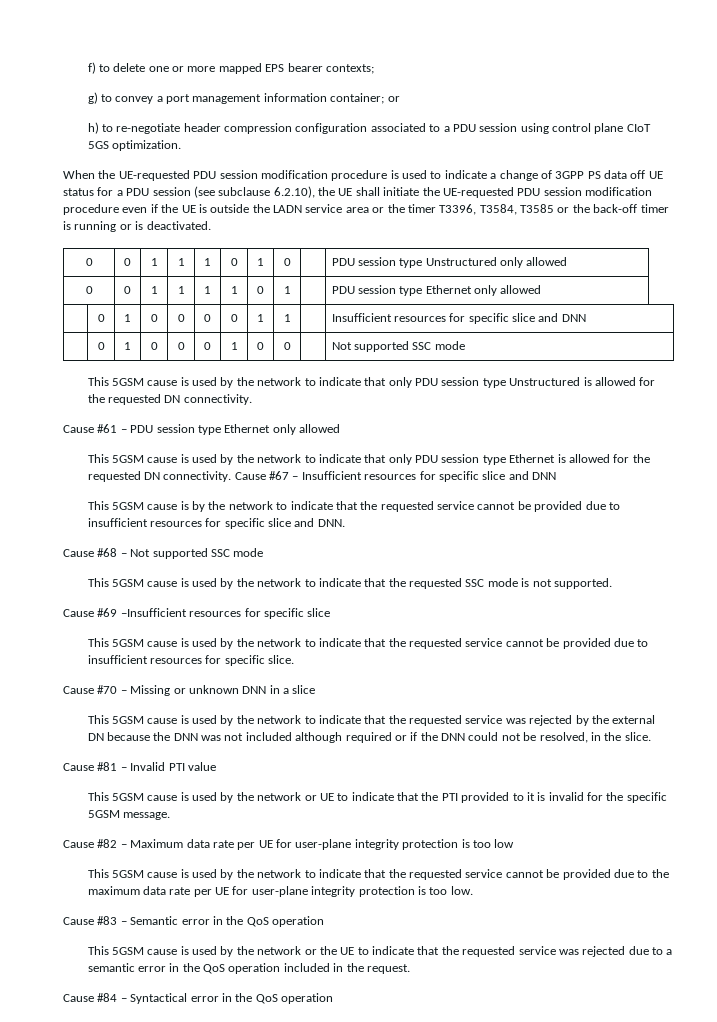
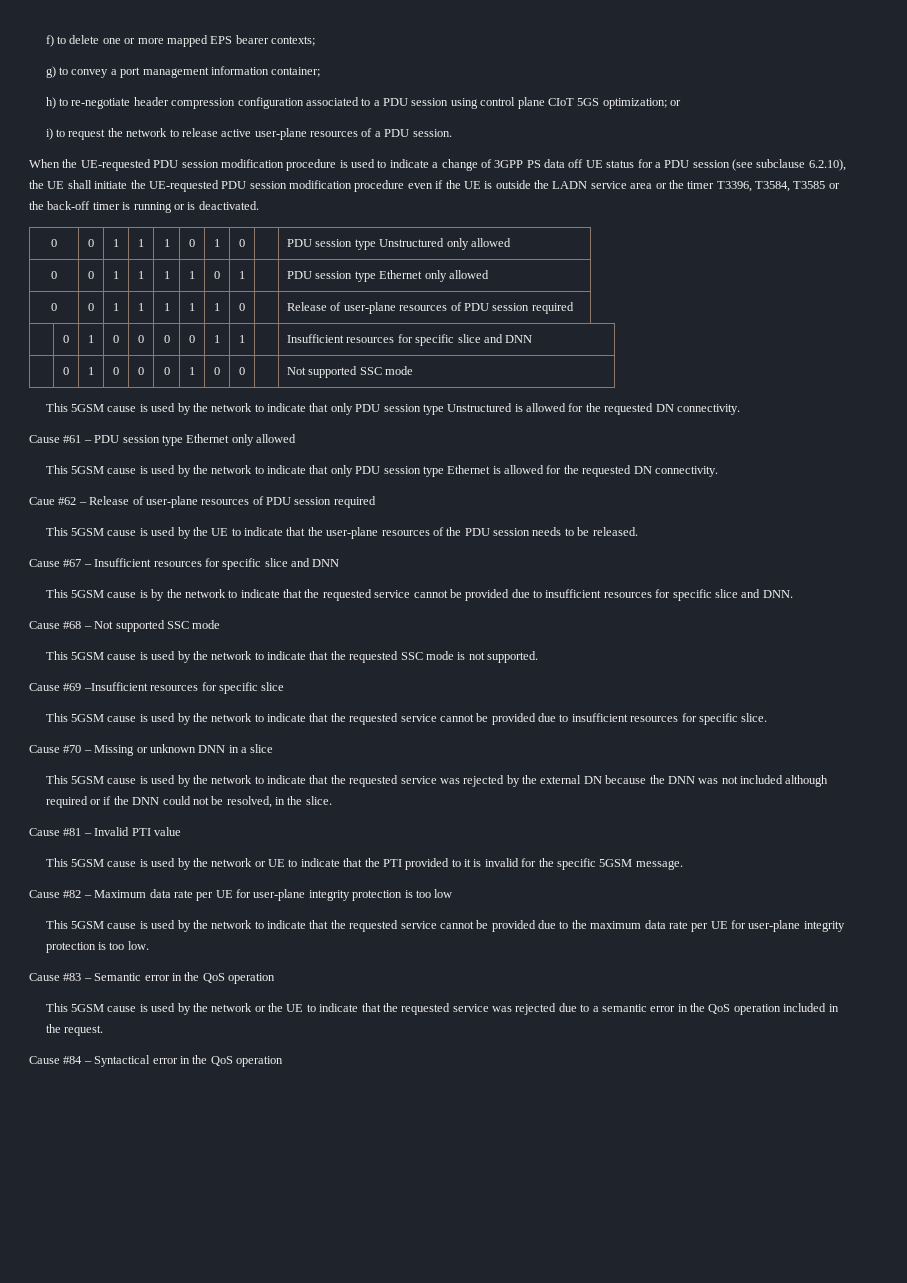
- g) to convey a port management information container; or
+ g) to convey a port management information container;
- h) to re-negotiate header compression configuration associated to a PDU session using control plane CIoT 5GS optimization.
+ h) to re-negotiate header compression configuration associated to a PDU session using control plane CIoT 5GS optimization; or
+ i) to request the network to release active user-plane resources of a PDU session.
+ 0 | 0 | 1 | 1 | 1 | 1 | 1 | 0 | | Release of user-plane resources of PDU session required
- This 5GSM cause is used by the network to indicate that only PDU session type Ethernet is allowed for the requested DN connectivity. Cause #67 – Insufficient resources for specific slice and DNN
+ This 5GSM cause is used by the network to indicate that only PDU session type Ethernet is allowed for the requested DN connectivity.
+ Caue #62 – Release of user-plane resources of PDU session required
+ This 5GSM cause is used by the UE to indicate that the user-plane resources of the PDU session needs to be released.
+ Cause #67 – Insufficient resources for specific slice and DNN

